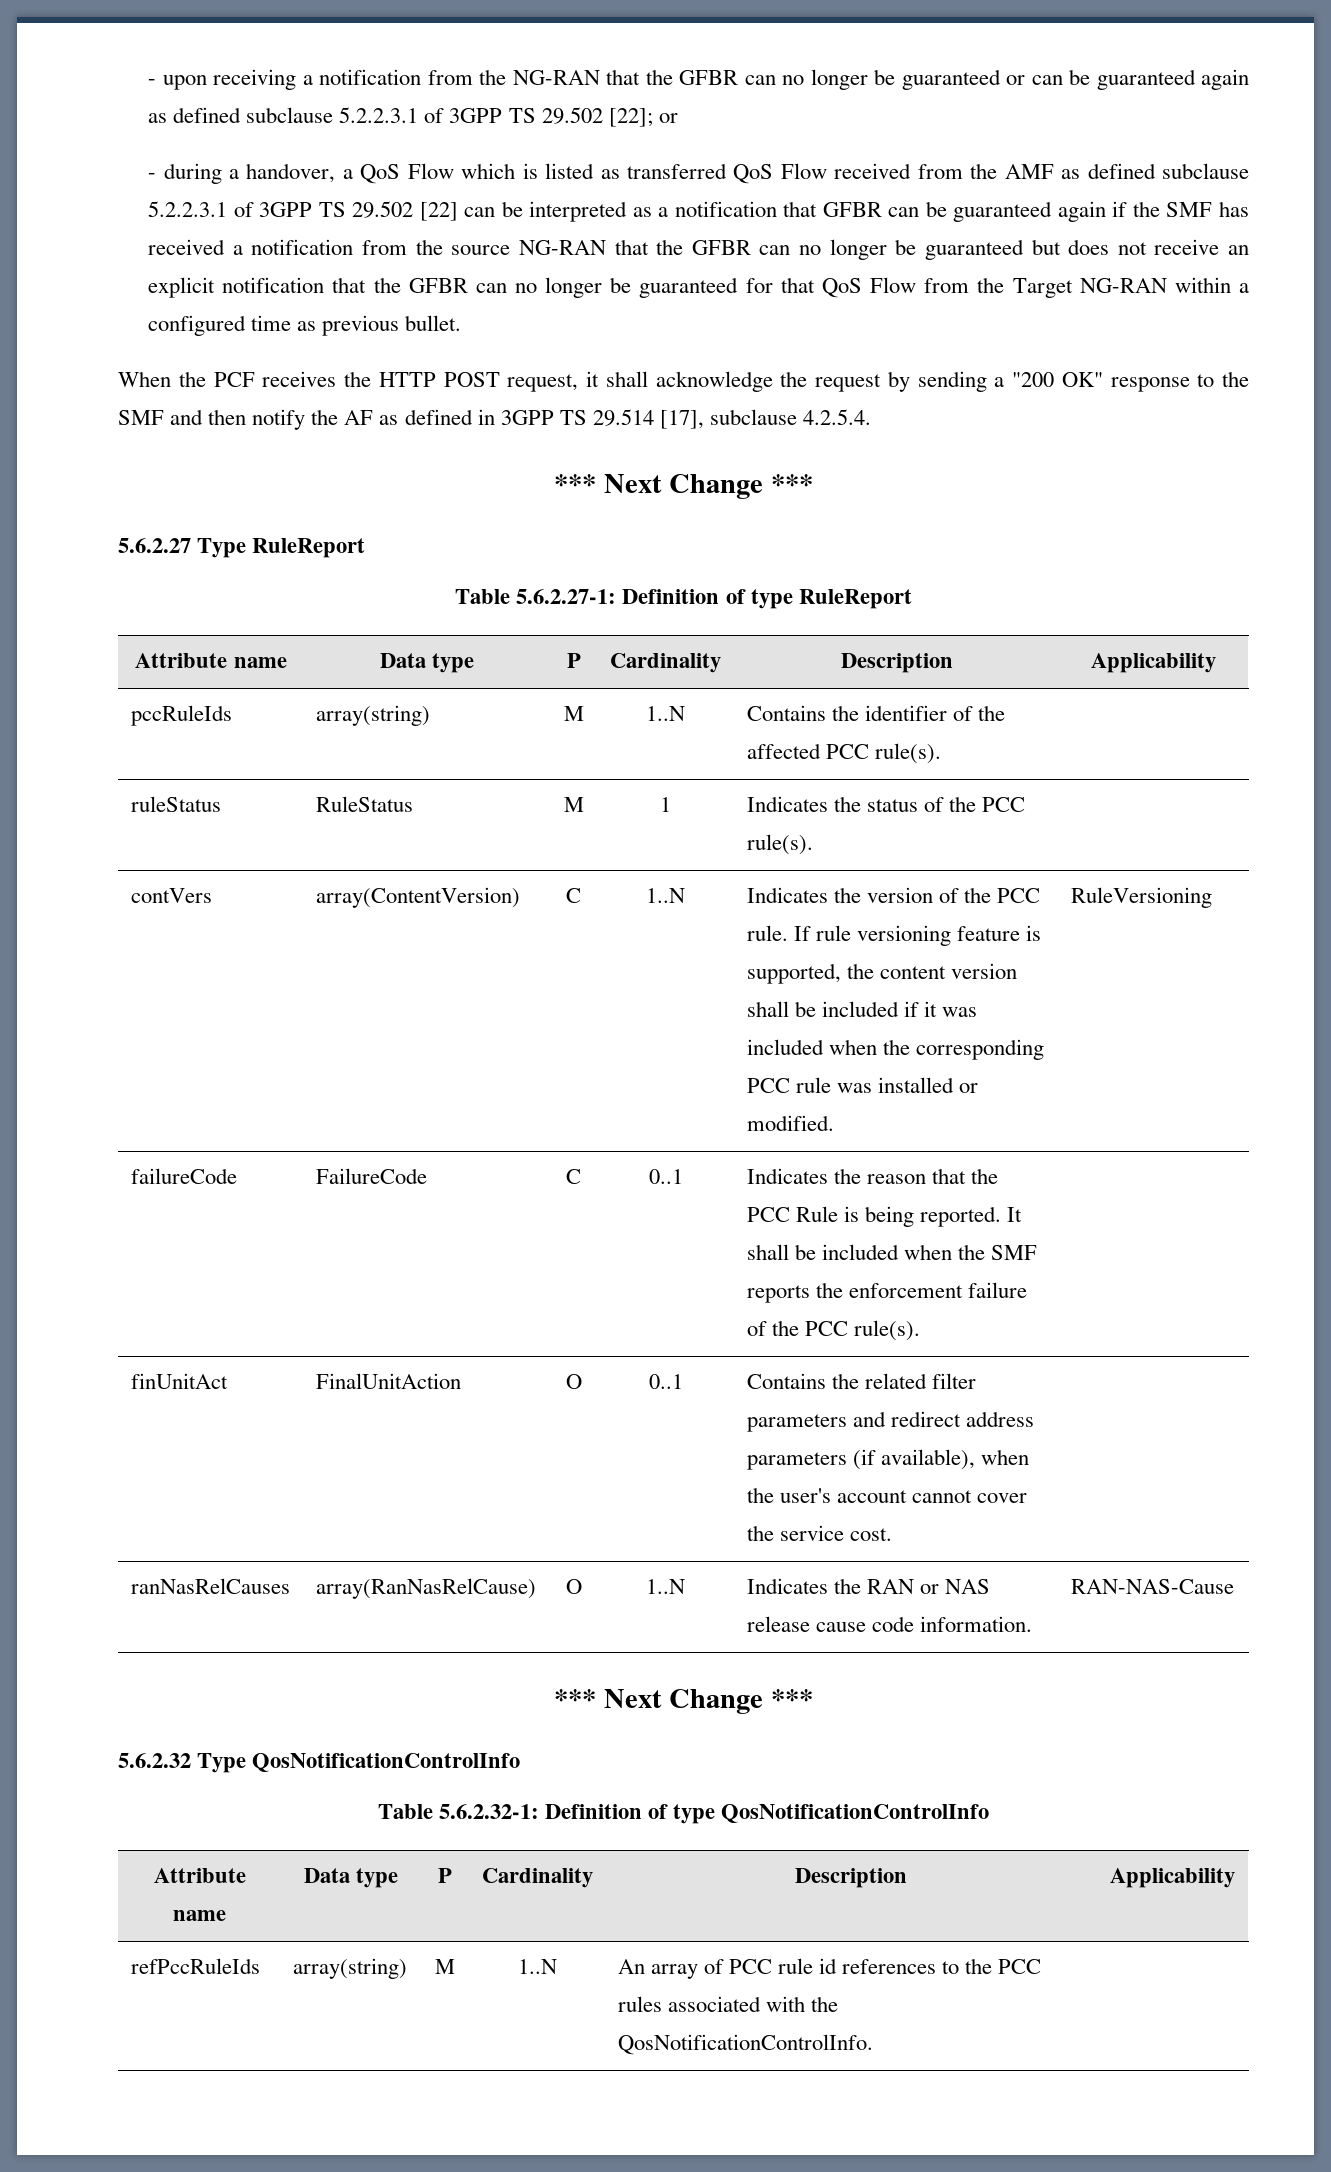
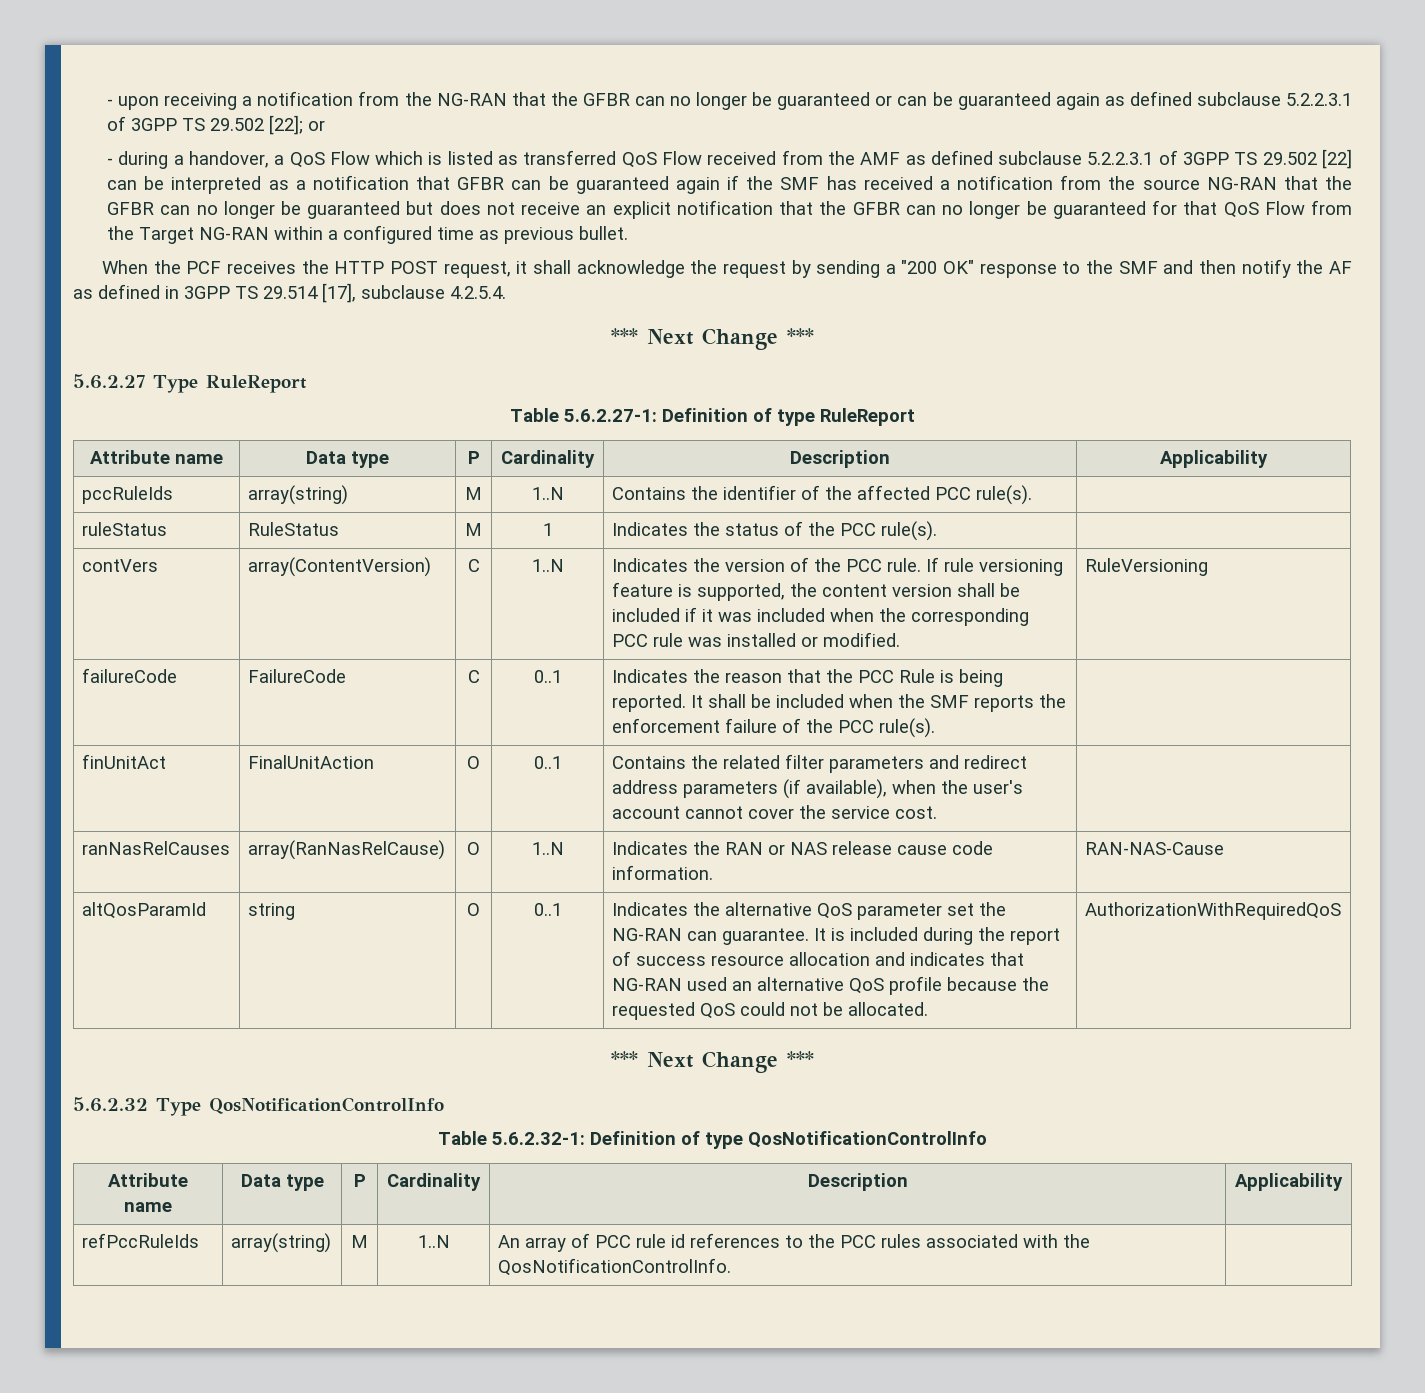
+ altQosParamId | string | O | 0..1 | Indicates the alternative QoS parameter set the NG-RAN can guarantee. It is included during the report of success resource allocation and indicates that NG-RAN used an alternative QoS profile because the requested QoS could not be allocated. | AuthorizationWithRequiredQoS

